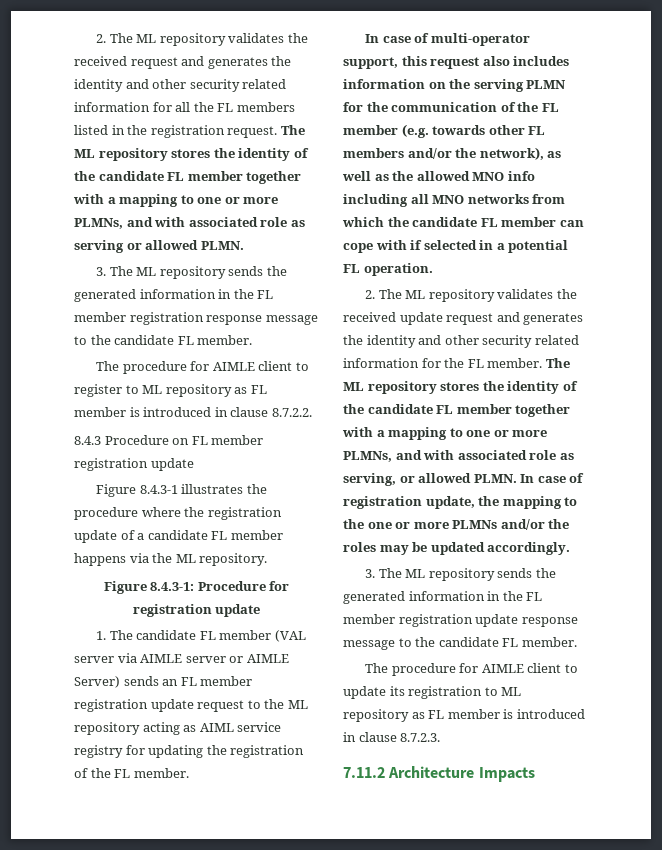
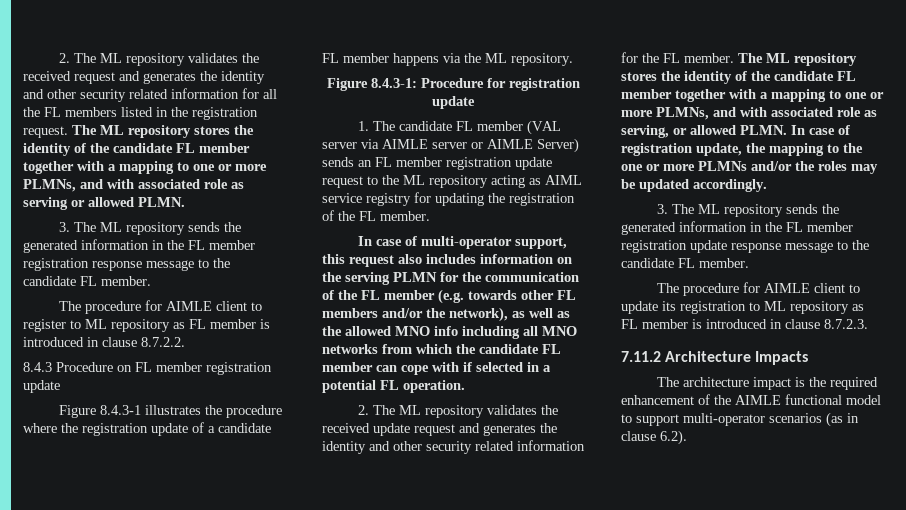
+ The architecture impact is the required enhancement of the AIMLE functional model to support multi-operator scenarios (as in clause 6.2).

